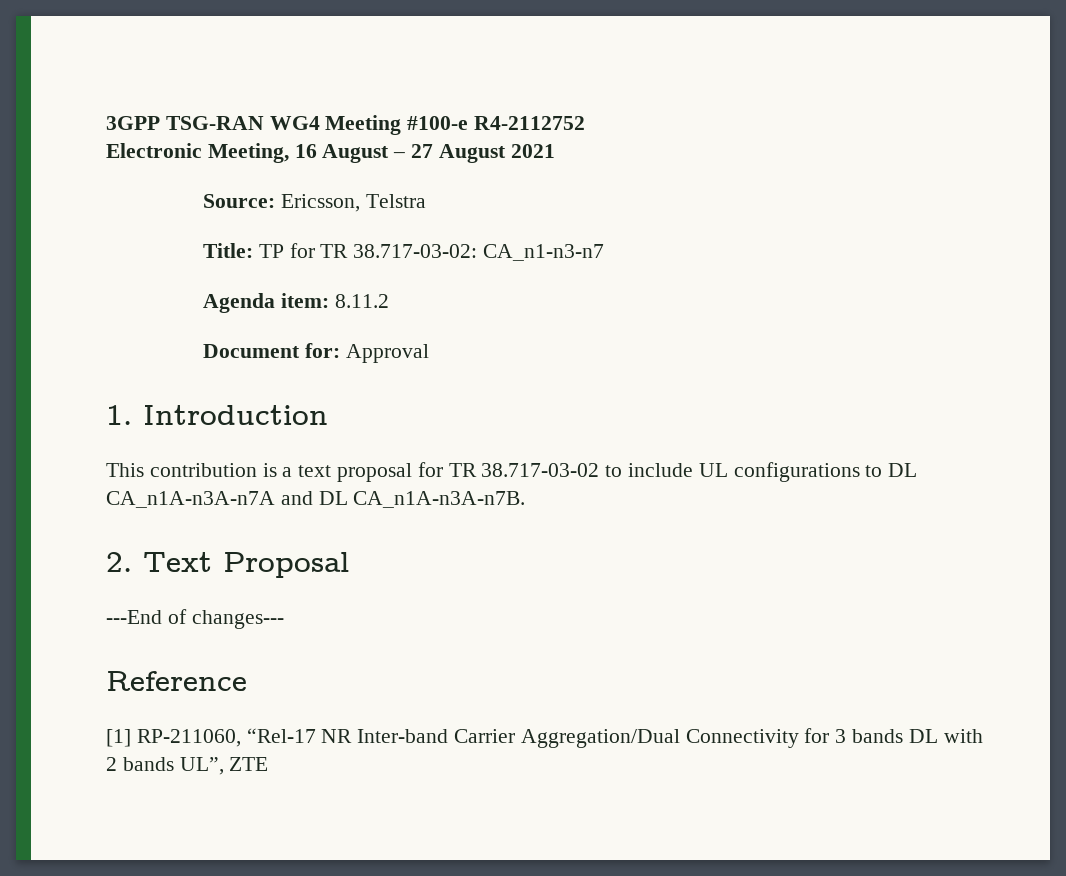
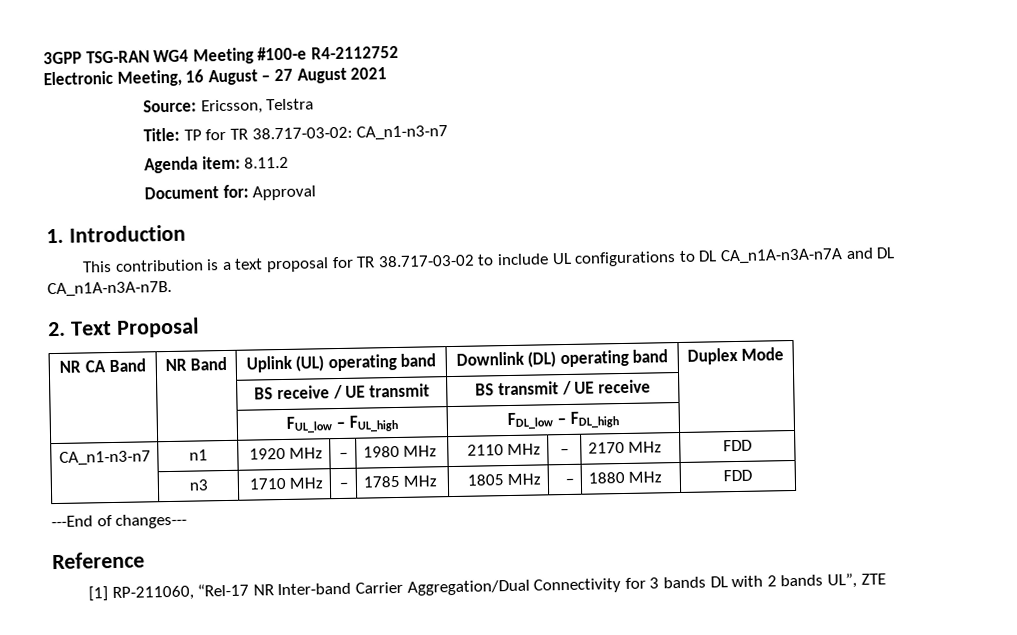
+ NR CA Band | NR Band | Uplink (UL) operating band | Downlink (DL) operating band | Duplex Mode
+ | | BS receive / UE transmit | BS transmit / UE receive |
+ | | FUL_low – FUL_high | FDL_low – FDL_high |
+ CA_n1-n3-n7 | n1 | 1920 MHz | – | 1980 MHz | 2110 MHz | – | 2170 MHz | FDD
+ | n3 | 1710 MHz | – | 1785 MHz | 1805 MHz | – | 1880 MHz | FDD

